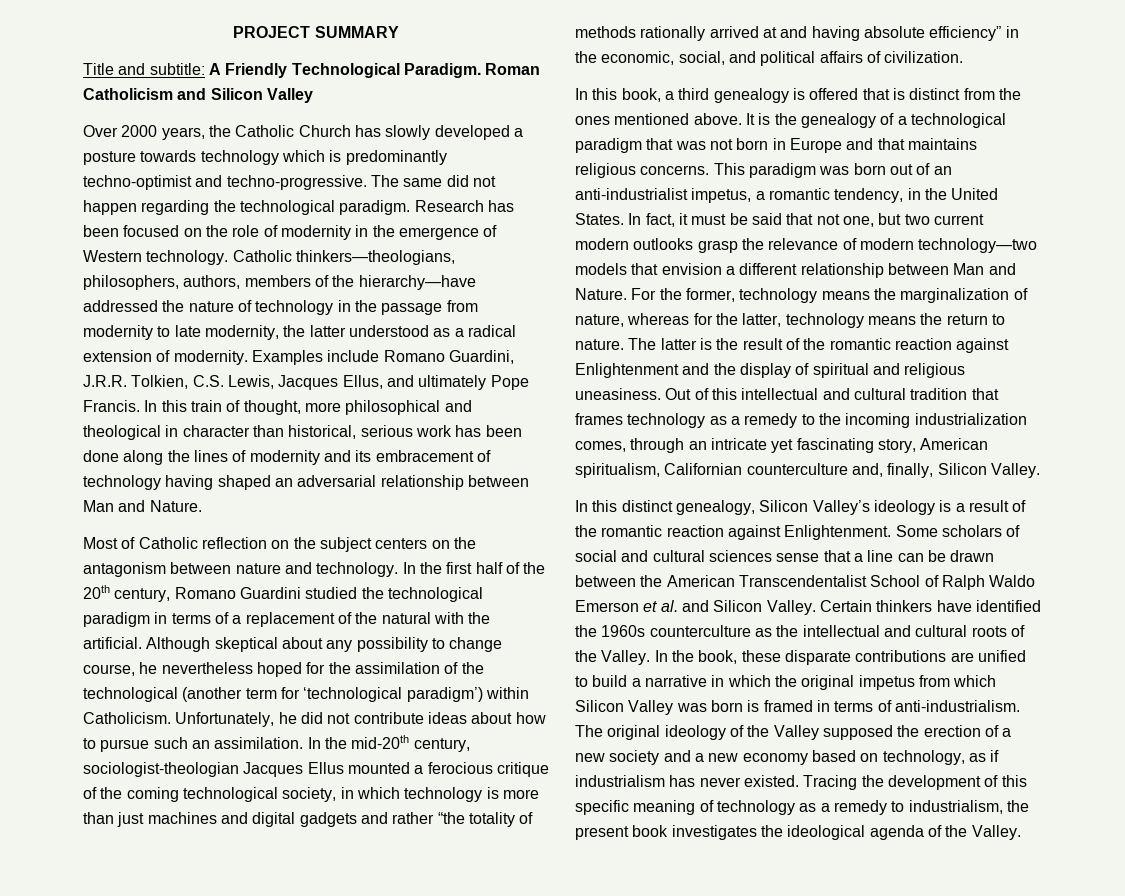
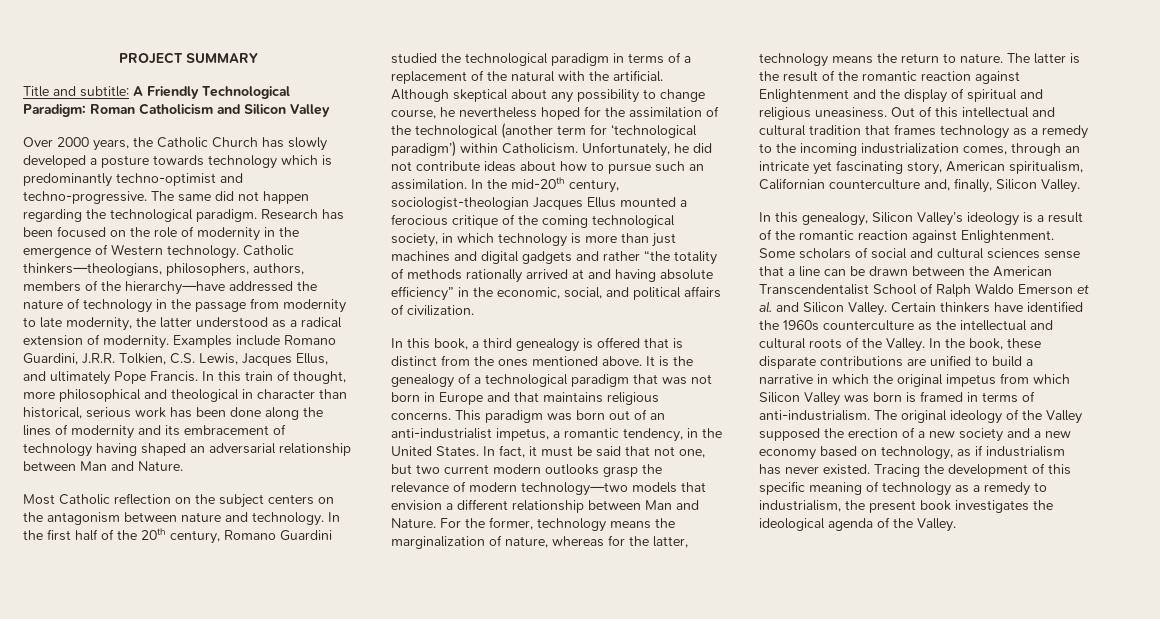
- Title and subtitle: A Friendly Technological Paradigm. Roman Catholicism and Silicon Valley
+ Title and subtitle: A Friendly Technological Paradigm: Roman Catholicism and Silicon Valley
- Most of Catholic reflection on the subject centers on the antagonism between nature and technology.
+ Most Catholic reflection on the subject centers on the antagonism between nature and technology.
- In this distinct genealogy, Silicon Valley’s ideology is a result of the romantic reaction against Enlightenment.
+ In this genealogy, Silicon Valley’s ideology is a result of the romantic reaction against Enlightenment.

